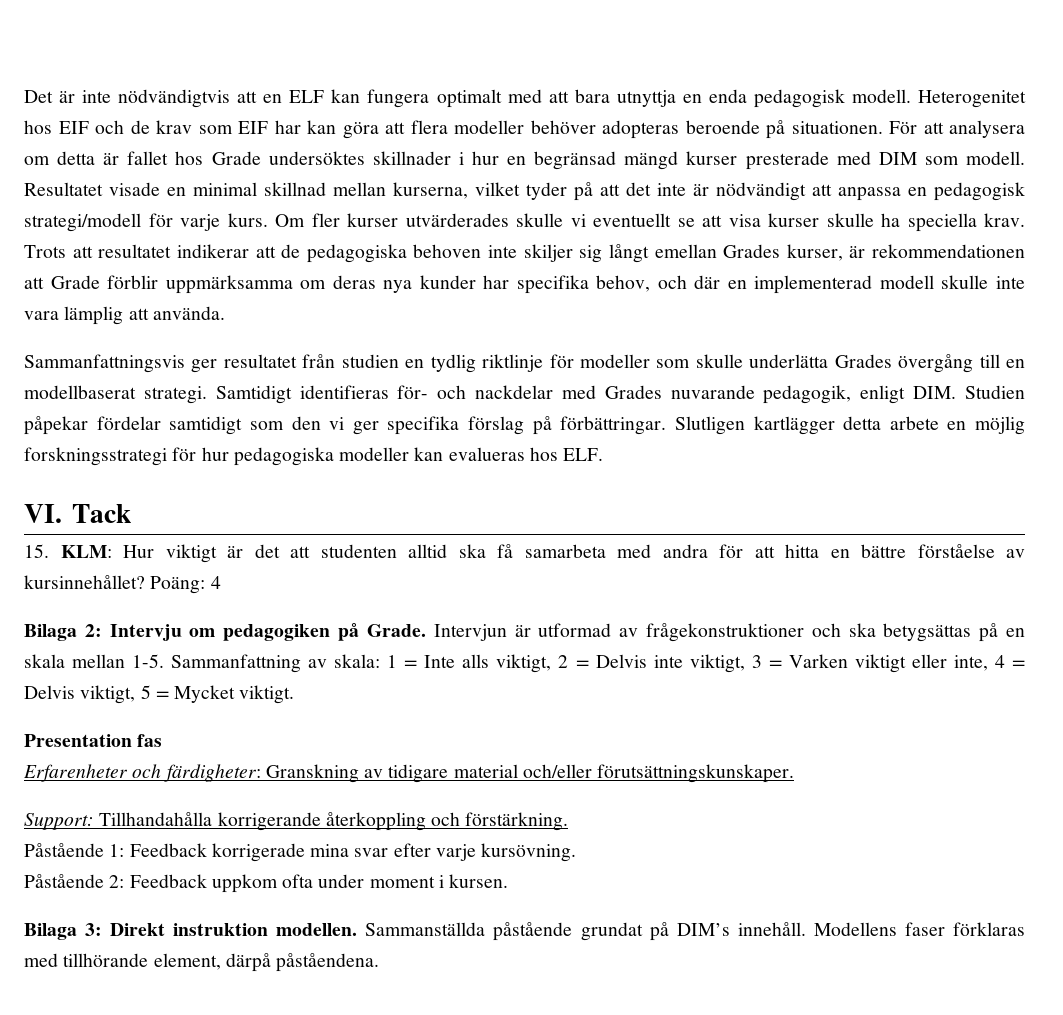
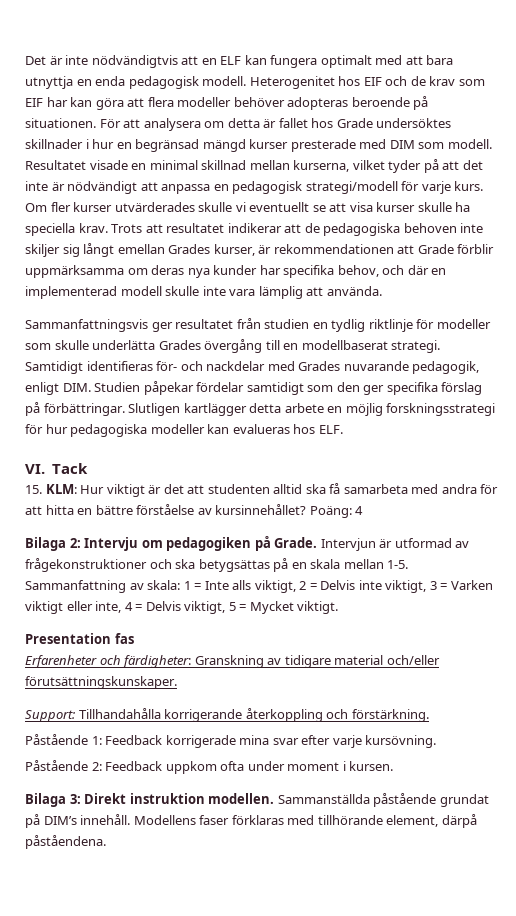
- Samtidigt identifieras för- och nackdelar med Grades nuvarande pedagogik, enligt DIM. Studien påpekar fördelar samtidigt som den vi ger specifika förslag på förbättringar.
+ Samtidigt identifieras för- och nackdelar med Grades nuvarande pedagogik, enligt DIM. Studien påpekar fördelar samtidigt som den ger specifika förslag på förbättringar.

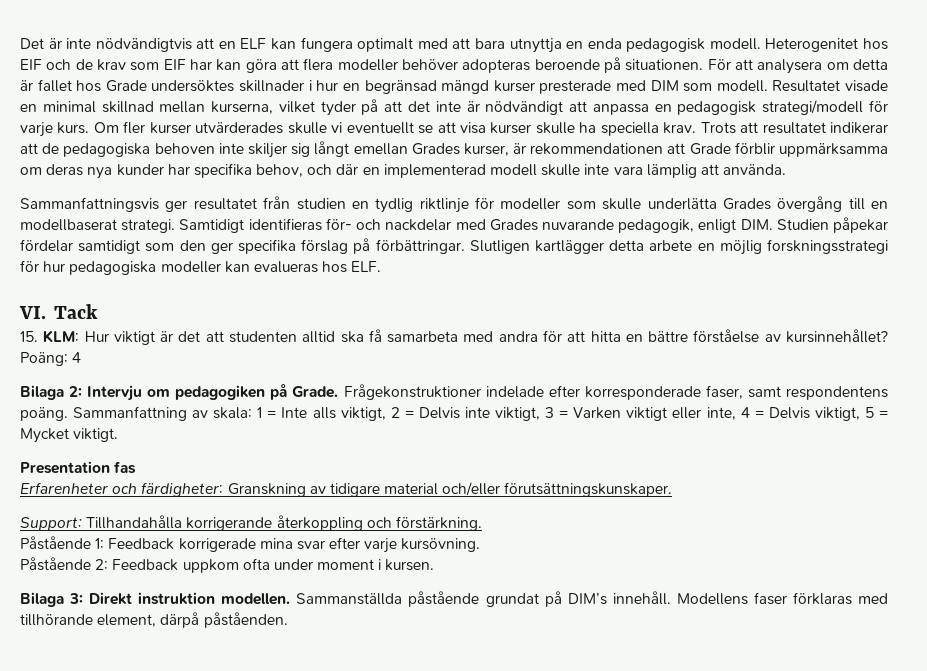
- Intervjun är utformad av frågekonstruktioner och ska betygsättas på en skala mellan 1-5.
+ Frågekonstruktioner indelade efter korresponderade faser, samt respondentens poäng.
- Modellens faser förklaras med tillhörande element, därpå påståendena.
+ Modellens faser förklaras med tillhörande element, därpå påståenden.

